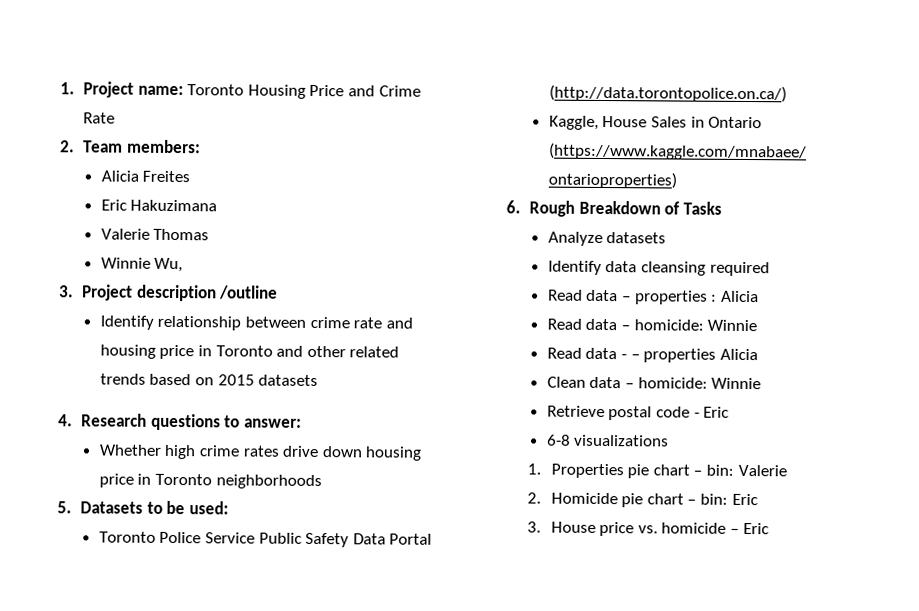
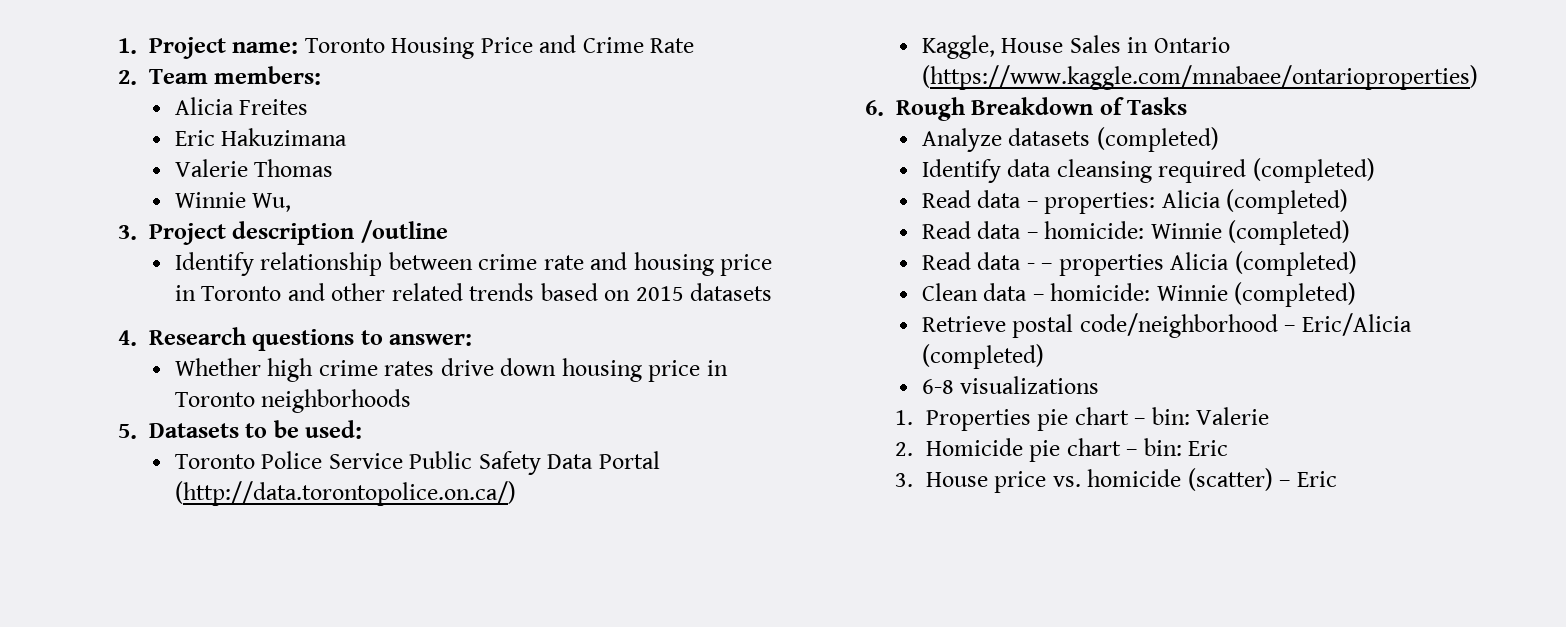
- Analyze datasets
+ Analyze datasets (completed)
- Identify data cleansing required
- Read data – properties : Alicia
+ Identify data cleansing required (completed)
+ Read data – properties: Alicia (completed)
- Read data – homicide: Winnie
+ Read data – homicide: Winnie (completed)
- Read data - – properties Alicia
+ Read data - – properties Alicia (completed)
- Clean data – homicide: Winnie
+ Clean data – homicide: Winnie (completed)
- Retrieve postal code - Eric
+ Retrieve postal code/neighborhood – Eric/Alicia (completed)
- 3. House price vs. homicide – Eric
+ 3. House price vs. homicide (scatter) – Eric

